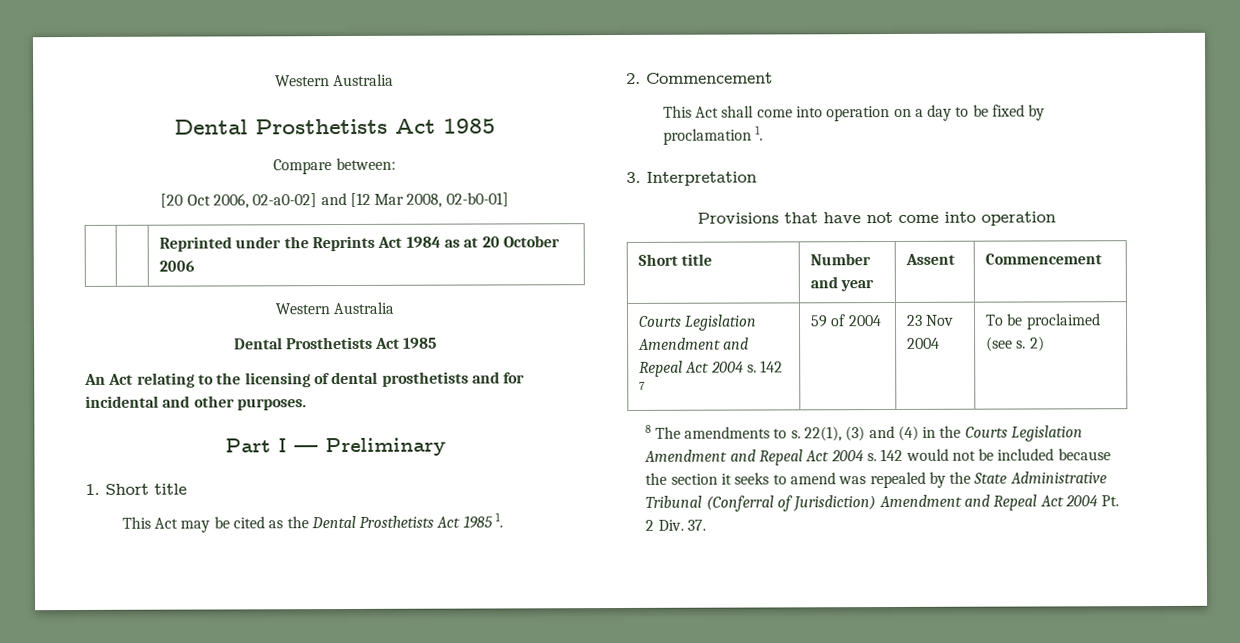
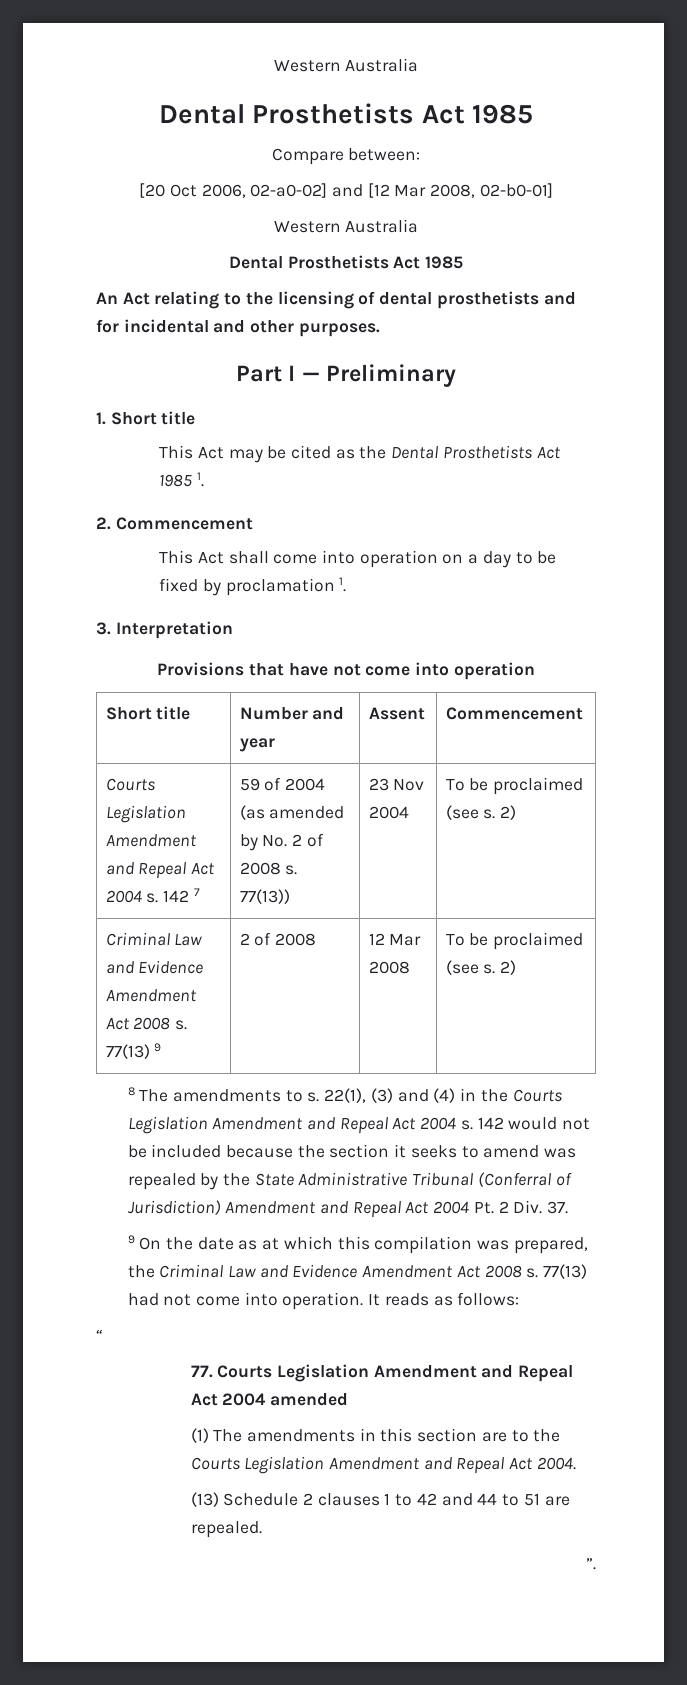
- | | Reprinted under the Reprints Act 1984 as at 20 October 2006
- Courts Legislation Amendment and Repeal Act 2004 s. 142 7 | 59 of 2004 | 23 Nov 2004 | To be proclaimed (see s. 2)
+ Courts Legislation Amendment and Repeal Act 2004 s. 142 7 | 59 of 2004 (as amended by No. 2 of 2008 s. 77(13)) | 23 Nov 2004 | To be proclaimed (see s. 2)
+ Criminal Law and Evidence Amendment Act 2008 s. 77(13) 9 | 2 of 2008 | 12 Mar 2008 | To be proclaimed (see s. 2)
+ 9 On the date as at which this compilation was prepared, the Criminal Law and Evidence Amendment Act 2008 s. 77(13) had not come into operation. It reads as follows:
+ “
+ 77. Courts Legislation Amendment and Repeal Act 2004 amended
+ (1) The amendments in this section are to the Courts Legislation Amendment and Repeal Act 2004.
+ (13) Schedule 2 clauses 1 to 42 and 44 to 51 are repealed.
+ ”.

